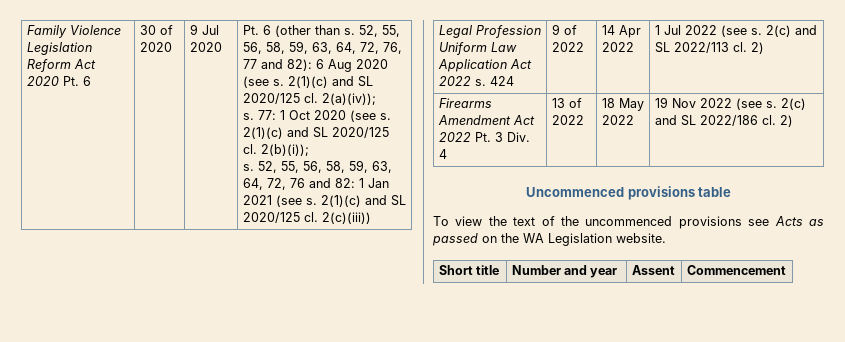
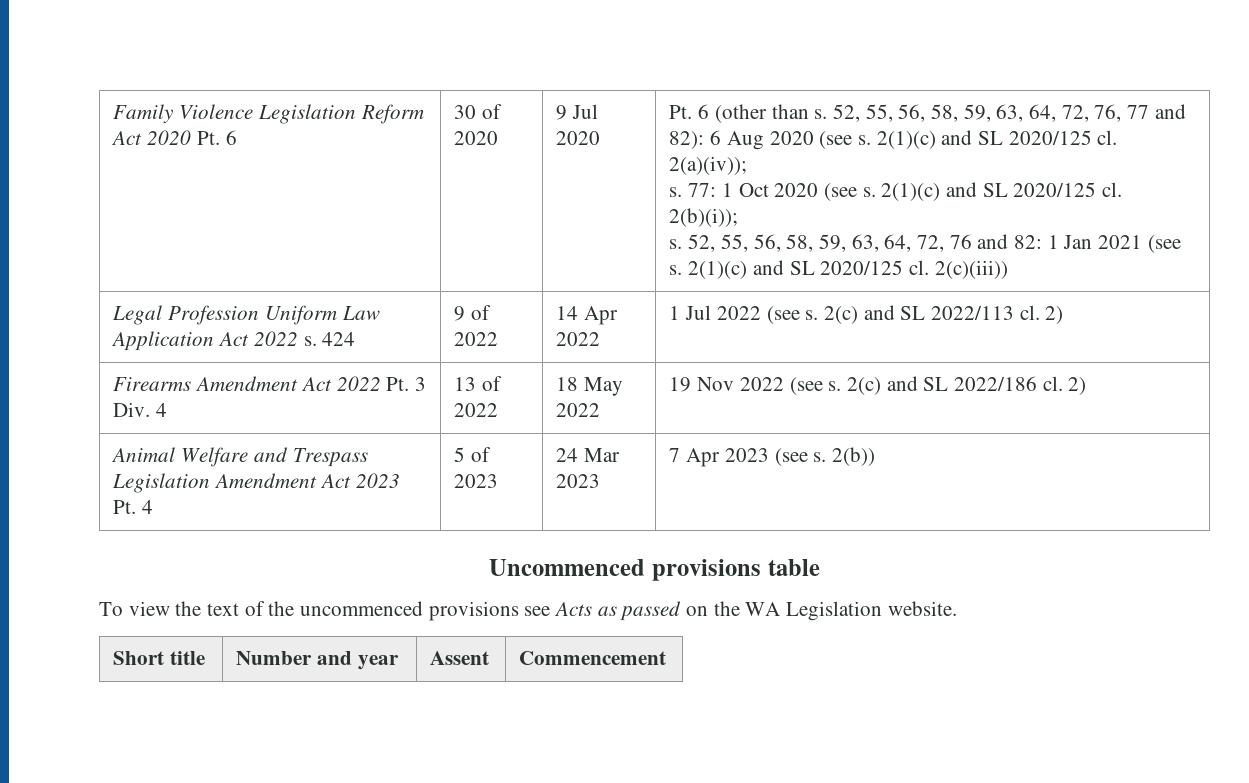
+ Animal Welfare and Trespass Legislation Amendment Act 2023 Pt. 4 | 5 of 2023 | 24 Mar 2023 | 7 Apr 2023 (see s. 2(b))

